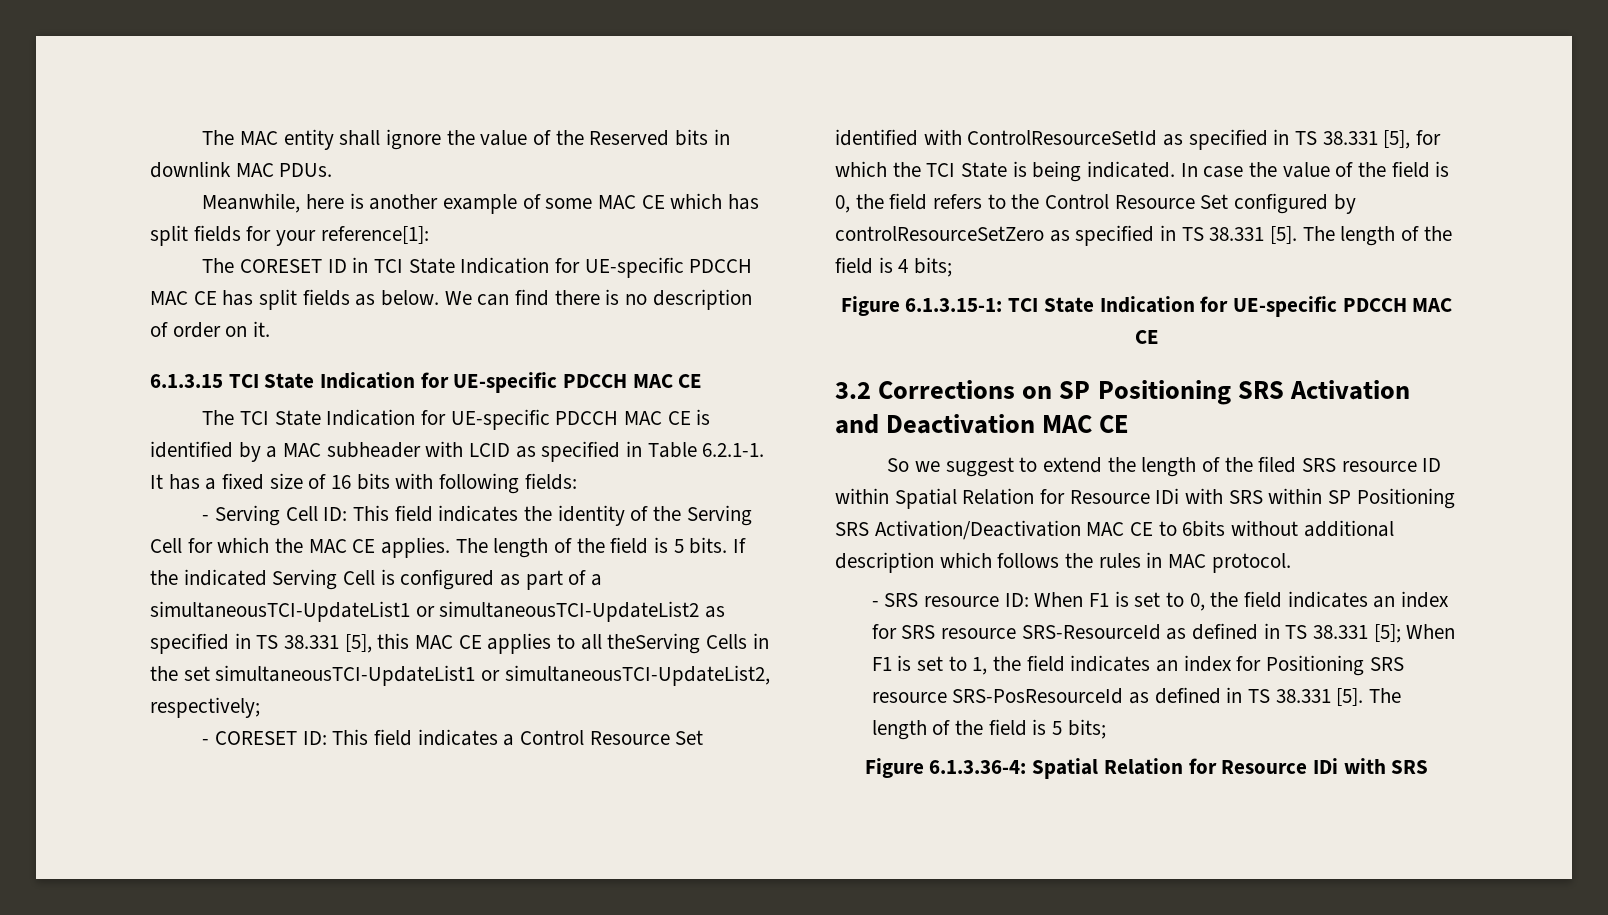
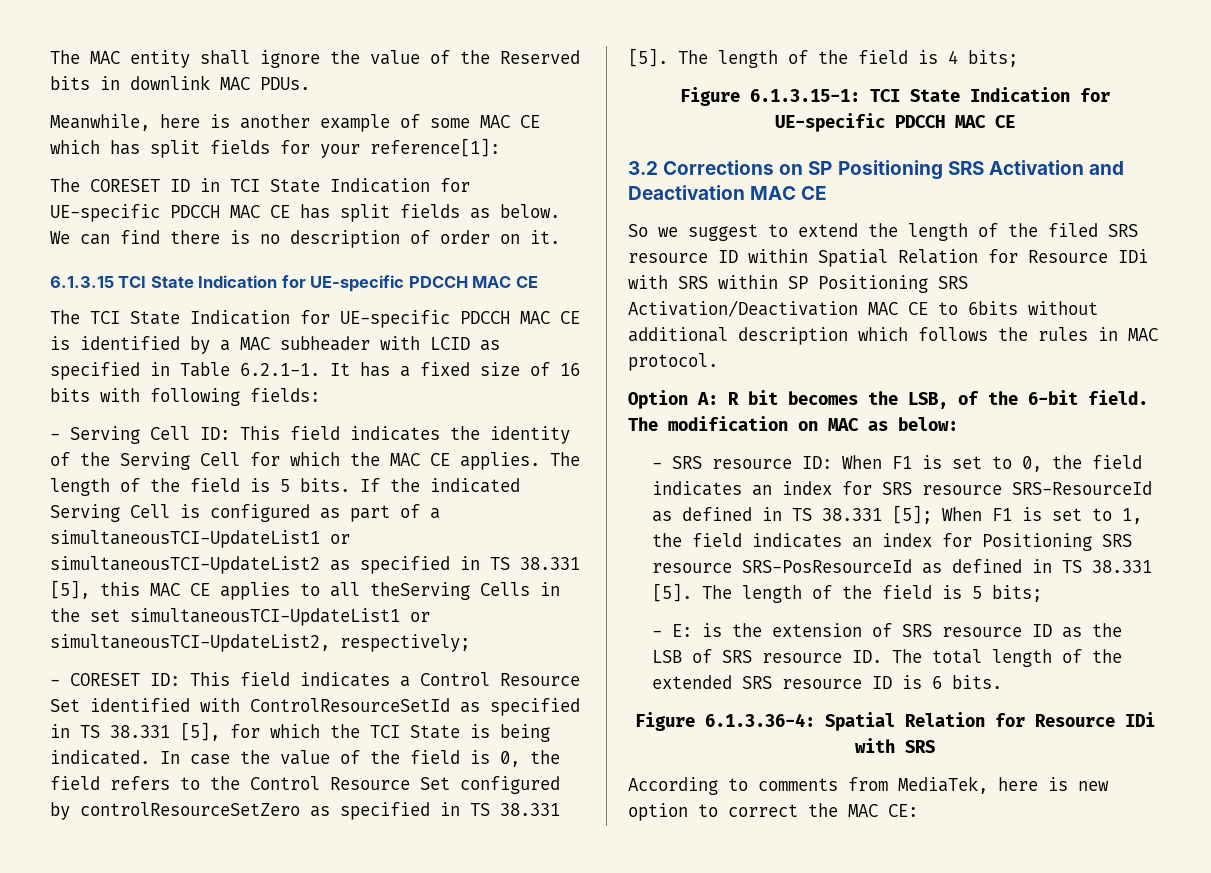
+ Option A: R bit becomes the LSB, of the 6-bit field. The modification on MAC as below:
+ - E: is the extension of SRS resource ID as the LSB of SRS resource ID. The total length of the extended SRS resource ID is 6 bits.
+ According to comments from MediaTek, here is new option to correct the MAC CE:

